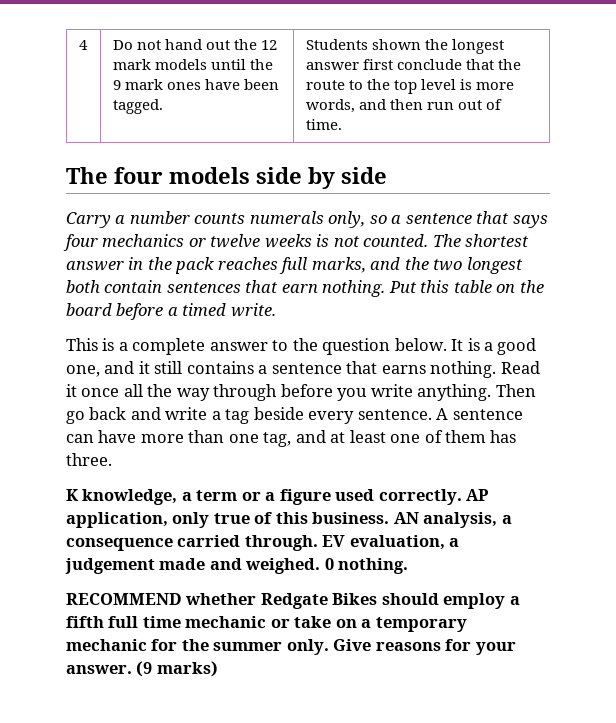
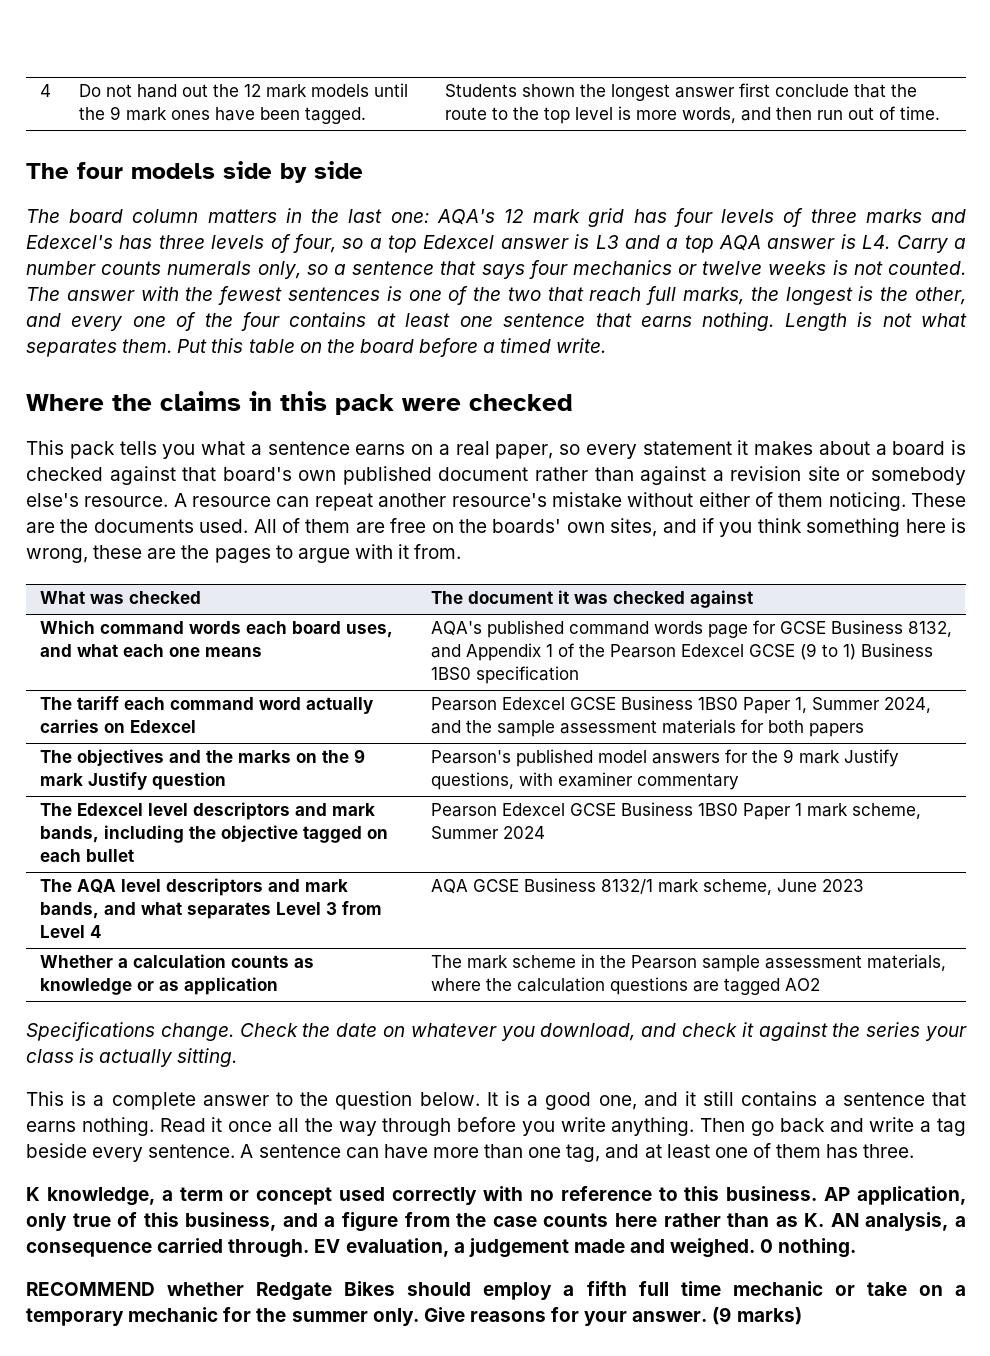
- Carry a number counts numerals only, so a sentence that says four mechanics or twelve weeks is not counted.
+ The board column matters in the last one: AQA's 12 mark grid has four levels of three marks and Edexcel's has three levels of four, so a top Edexcel answer is L3 and a top AQA answer is L4. Carry a number counts numerals only, so a sentence that says four mechanics or twelve weeks is not counted.
- The shortest answer in the pack reaches full marks, and the two longest both contain sentences that earn nothing.
+ The answer with the fewest sentences is one of the two that reach full marks, the longest is the other, and every one of the four contains at least one sentence that earns nothing. Length is not what separates them.
+ Where the claims in this pack were checked
+ This pack tells you what a sentence earns on a real paper, so every statement it makes about a board is checked against that board's own published document rather than against a revision site or somebody else's resource. A resource can repeat another resource's mistake without either of them noticing. These are the documents used. All of them are free on the boards' own sites, and if you think something here is wrong, these are the pages to argue with it from.
+ What was checked | The document it was checked against
+ Which command words each board uses, and what each one means | AQA's published command words page for GCSE Business 8132, and Appendix 1 of the Pearson Edexcel GCSE (9 to 1) Business 1BS0 specification
+ The tariff each command word actually carries on Edexcel | Pearson Edexcel GCSE Business 1BS0 Paper 1, Summer 2024, and the sample assessment materials for both papers
+ The objectives and the marks on the 9 mark Justify question | Pearson's published model answers for the 9 mark Justify questions, with examiner commentary
+ The Edexcel level descriptors and mark bands, including the objective tagged on each bullet | Pearson Edexcel GCSE Business 1BS0 Paper 1 mark scheme, Summer 2024
+ The AQA level descriptors and mark bands, and what separates Level 3 from Level 4 | AQA GCSE Business 8132/1 mark scheme, June 2023
+ Whether a calculation counts as knowledge or as application | The mark scheme in the Pearson sample assessment materials, where the calculation questions are tagged AO2
+ Specifications change. Check the date on whatever you download, and check it against the series your class is actually sitting.
- K knowledge, a term or a figure used correctly.
+ K knowledge, a term or concept used correctly with no reference to this business.
- AP application, only true of this business. AN analysis, a consequence carried through.
+ AP application, only true of this business, and a figure from the case counts here rather than as K. AN analysis, a consequence carried through.

